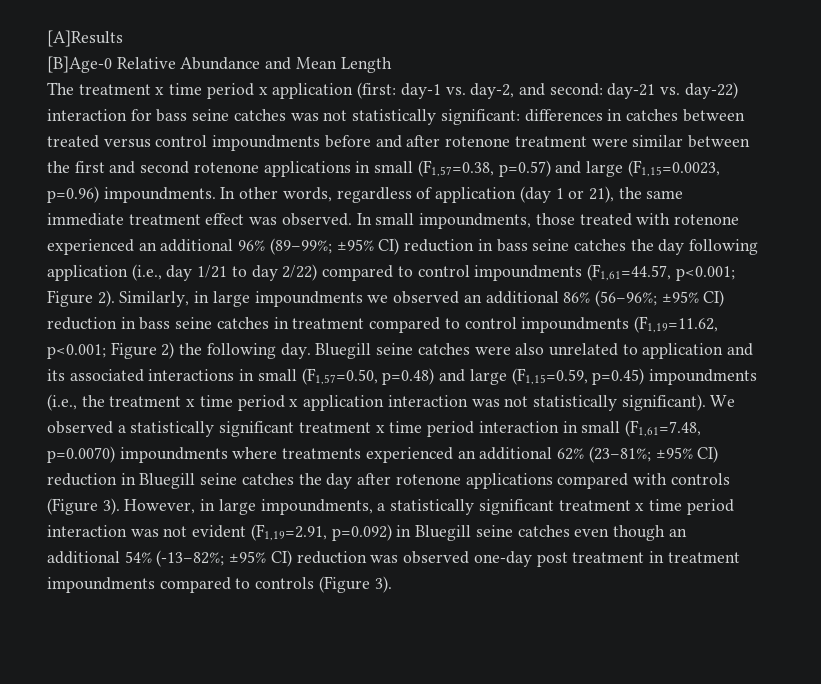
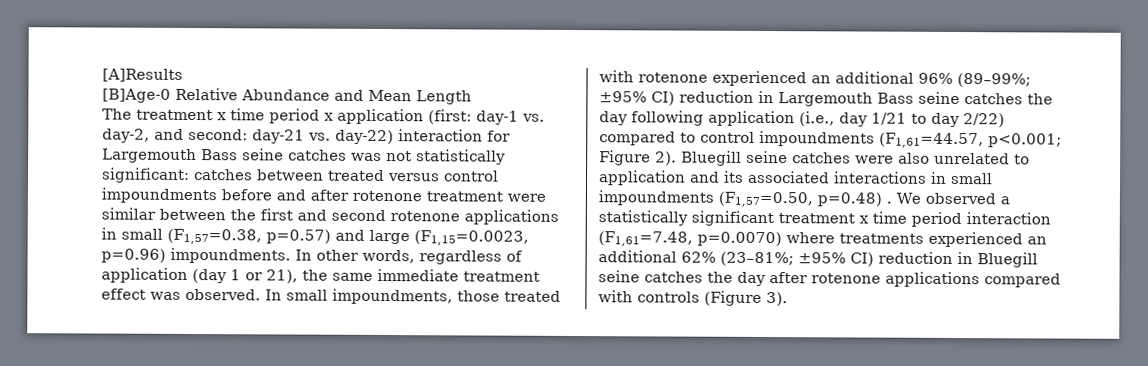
- The treatment x time period x application (first: day-1 vs. day-2, and second: day-21 vs. day-22) interaction for bass seine catches was not statistically significant: differences in catches between treated versus control impoundments before and after rotenone treatment were similar between the first and second rotenone applications in small (F1,57=0.38, p=0.57) and large (F1,15=0.0023, p=0.96) impoundments.
+ The treatment x time period x application (first: day-1 vs. day-2, and second: day-21 vs. day-22) interaction for Largemouth Bass seine catches was not statistically significant: catches between treated versus control impoundments before and after rotenone treatment were similar between the first and second rotenone applications in small (F1,57=0.38, p=0.57) and large (F1,15=0.0023, p=0.96) impoundments.
- In small impoundments, those treated with rotenone experienced an additional 96% (89–99%; ±95% CI) reduction in bass seine catches the day following application (i.e., day 1/21 to day 2/22) compared to control impoundments (F1,61=44.57, p<0.001; Figure 2).
+ In small impoundments, those treated with rotenone experienced an additional 96% (89–99%; ±95% CI) reduction in Largemouth Bass seine catches the day following application (i.e., day 1/21 to day 2/22) compared to control impoundments (F1,61=44.57, p<0.001; Figure 2).
- Similarly, in large impoundments we observed an additional 86% (56–96%; ±95% CI) reduction in bass seine catches in treatment compared to control impoundments (F1,19=11.62, p<0.001; Figure 2) the following day.
- Bluegill seine catches were also unrelated to application and its associated interactions in small (F1,57=0.50, p=0.48) and large (F1,15=0.59, p=0.45) impoundments (i.e., the treatment x time period x application interaction was not statistically significant).
+ Bluegill seine catches were also unrelated to application and its associated interactions in small impoundments (F1,57=0.50, p=0.48) .
- We observed a statistically significant treatment x time period interaction in small (F1,61=7.48, p=0.0070) impoundments where treatments experienced an additional 62% (23–81%; ±95% CI) reduction in Bluegill seine catches the day after rotenone applications compared with controls (Figure 3). However, in large impoundments, a statistically significant treatment x time period interaction was not evident (F1,19=2.91, p=0.092) in Bluegill seine catches even though an additional 54% (-13–82%; ±95% CI) reduction was observed one-day post treatment in treatment impoundments compared to controls (Figure 3).
+ We observed a statistically significant treatment x time period interaction (F1,61=7.48, p=0.0070) where treatments experienced an additional 62% (23–81%; ±95% CI) reduction in Bluegill seine catches the day after rotenone applications compared with controls (Figure 3).

